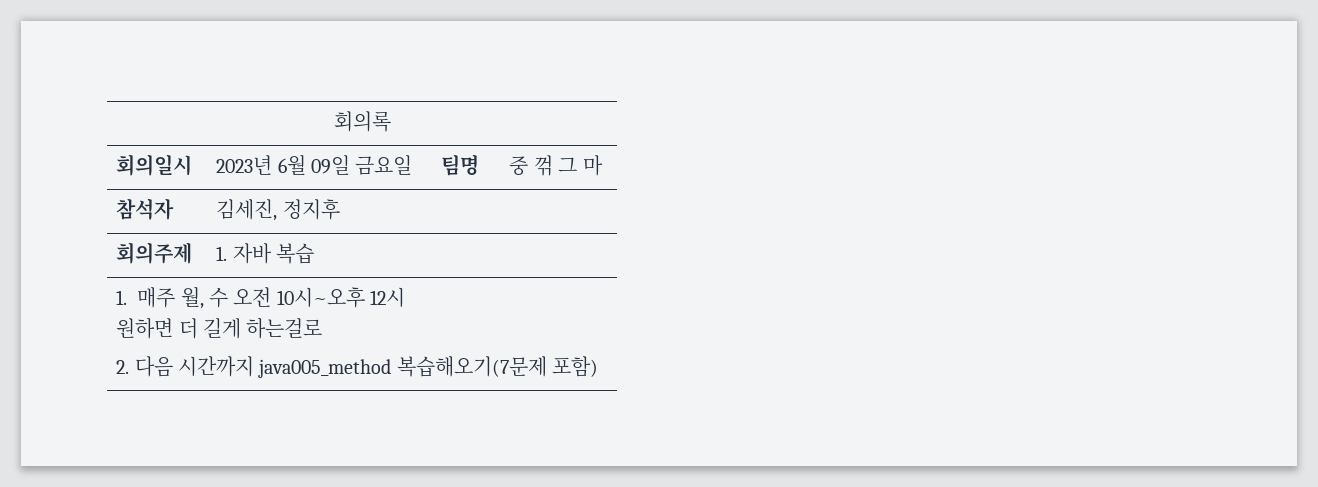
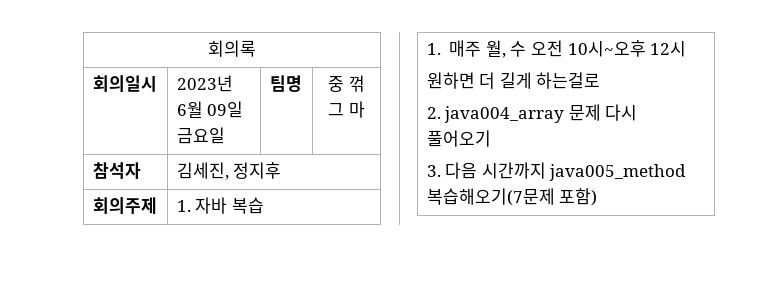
  1. 매주 월, 수 오전 10시~오후 12시
  원하면 더 길게 하는걸로
- 2. 다음 시간까지 java005_method 복습해오기(7문제 포함)
+ 2. java004_array 문제 다시 풀어오기
+ 3. 다음 시간까지 java005_method 복습해오기(7문제 포함)

